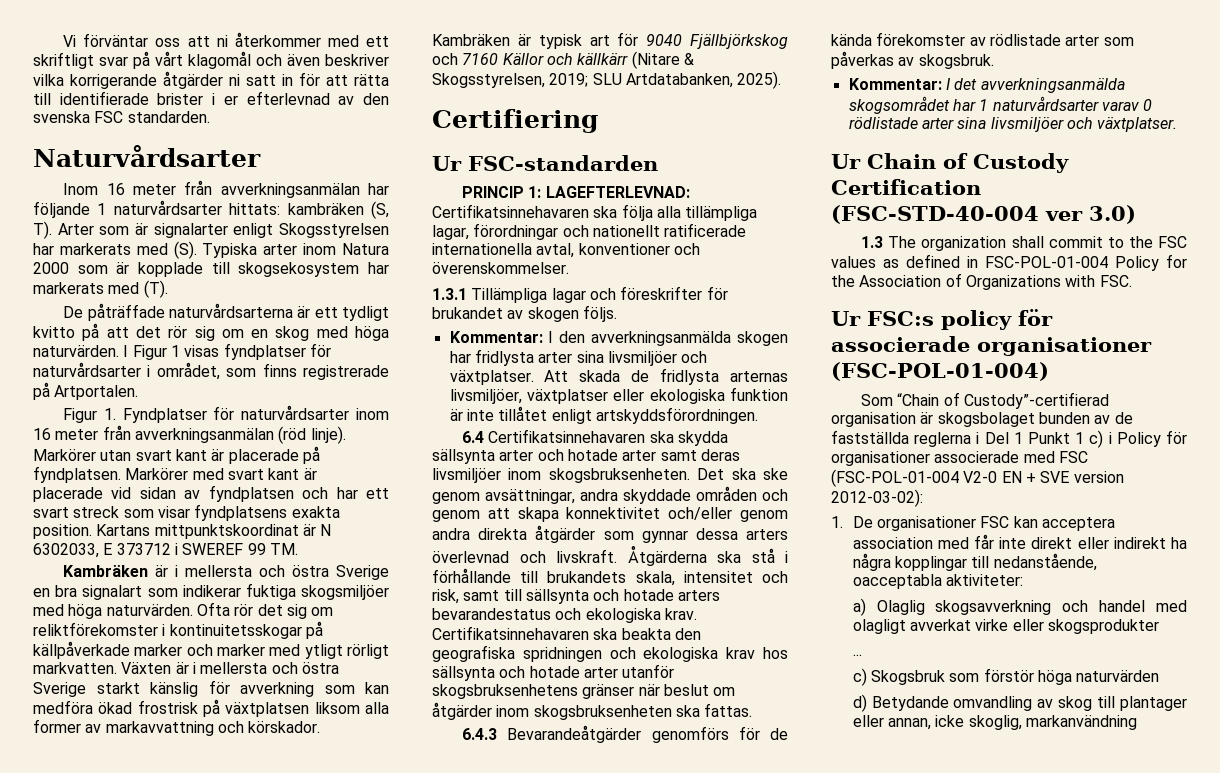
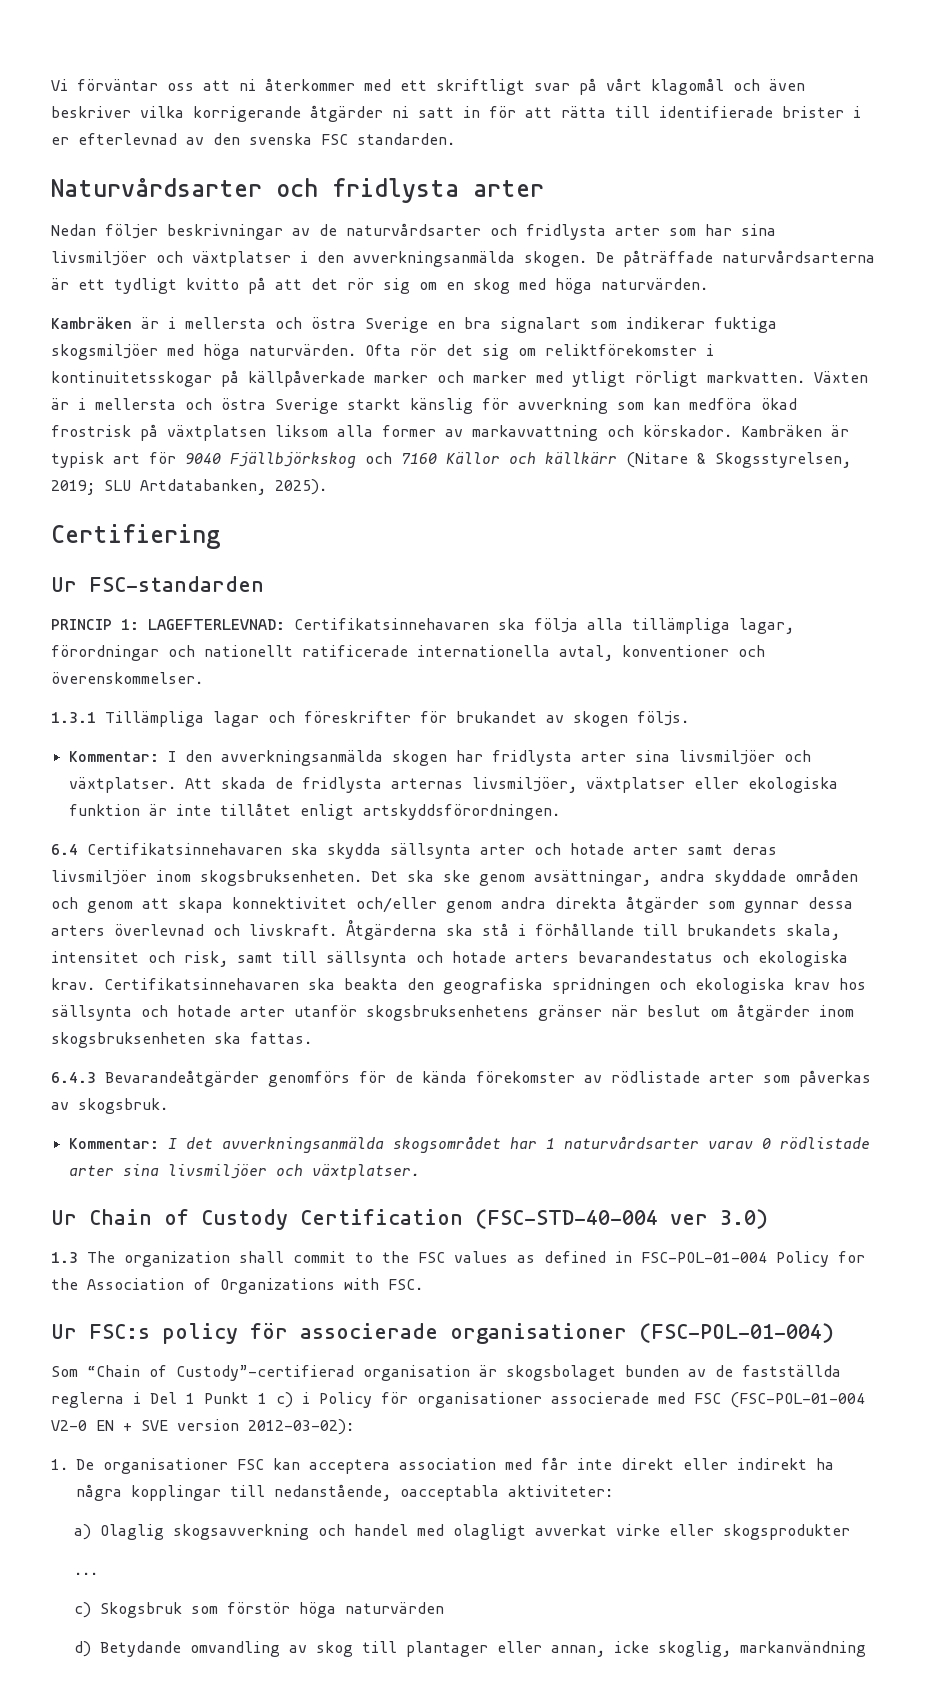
- Naturvårdsarter
- Inom 16 meter från avverkningsanmälan har följande 1 naturvårdsarter hittats: kambräken (S, T). Arter som är signalarter enligt Skogsstyrelsen har markerats med (S). Typiska arter inom Natura 2000 som är kopplade till skogsekosystem har markerats med (T).
- De påträffade naturvårdsarterna är ett tydligt kvitto på att det rör sig om en skog med höga naturvärden. I Figur 1 visas fyndplatser för naturvårdsarter i området, som finns registrerade på Artportalen.
- Figur 1. Fyndplatser för naturvårdsarter inom 16 meter från avverkningsanmälan (röd linje). Markörer utan svart kant är placerade på fyndplatsen. Markörer med svart kant är placerade vid sidan av fyndplatsen och har ett svart streck som visar fyndplatsens exakta position. Kartans mittpunktskoordinat är N 6302033, E 373712 i SWEREF 99 TM.
+ Naturvårdsarter och fridlysta arter
+ Nedan följer beskrivningar av de naturvårdsarter och fridlysta arter som har sina livsmiljöer och växtplatser i den avverkningsanmälda skogen. De påträffade naturvårdsarterna är ett tydligt kvitto på att det rör sig om en skog med höga naturvärden.

